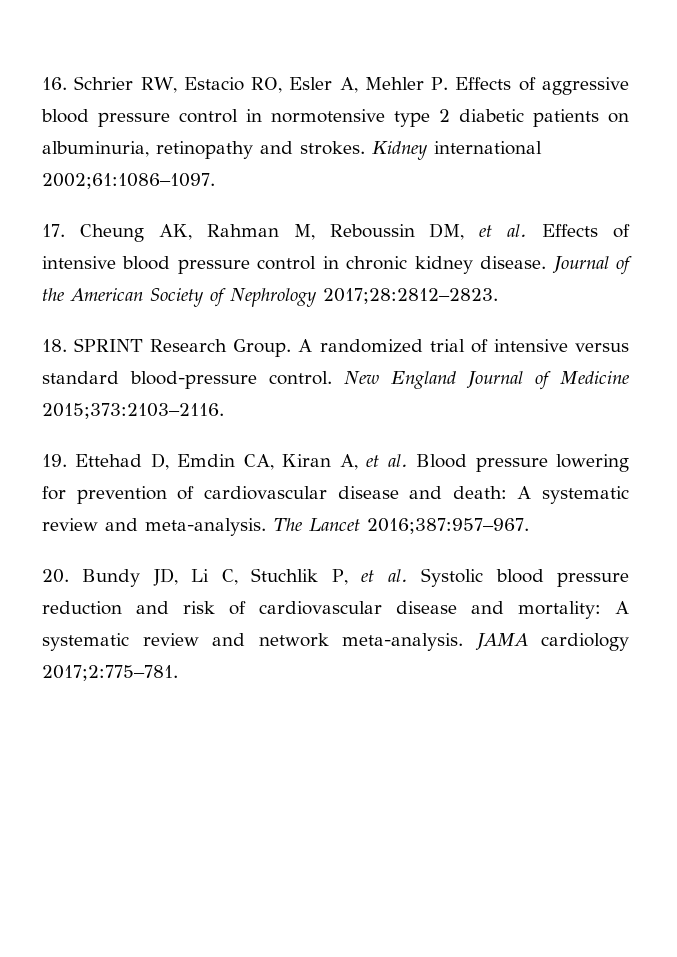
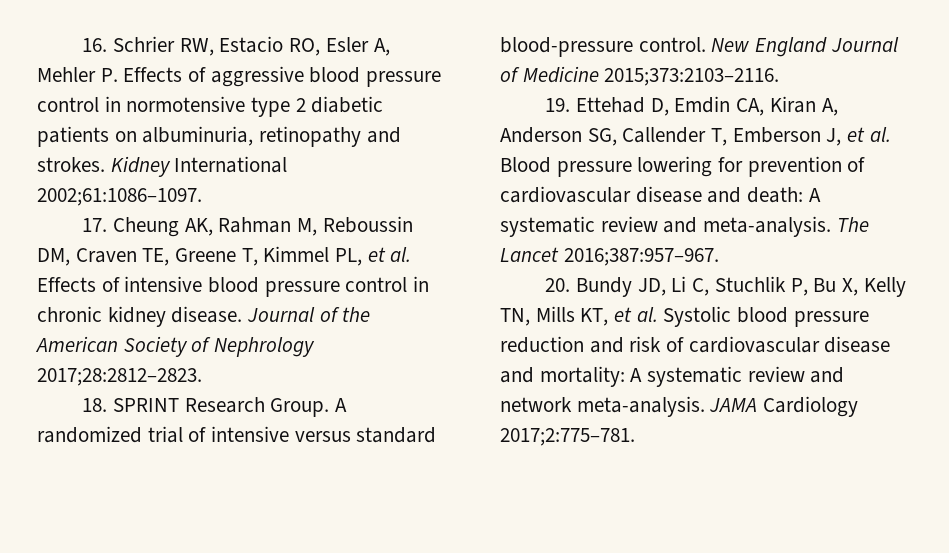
- Kidney international 2002;61:1086–1097.
+ Kidney International 2002;61:1086–1097.
- 17. Cheung AK, Rahman M, Reboussin DM, et al. Effects of intensive blood pressure control in chronic kidney disease.
+ 17. Cheung AK, Rahman M, Reboussin DM, Craven TE, Greene T, Kimmel PL, et al. Effects of intensive blood pressure control in chronic kidney disease.
- 19. Ettehad D, Emdin CA, Kiran A, et al. Blood pressure lowering for prevention of cardiovascular disease and death: A systematic review and meta-analysis.
+ 19. Ettehad D, Emdin CA, Kiran A, Anderson SG, Callender T, Emberson J, et al. Blood pressure lowering for prevention of cardiovascular disease and death: A systematic review and meta-analysis.
- 20. Bundy JD, Li C, Stuchlik P, et al. Systolic blood pressure reduction and risk of cardiovascular disease and mortality: A systematic review and network meta-analysis.
+ 20. Bundy JD, Li C, Stuchlik P, Bu X, Kelly TN, Mills KT, et al. Systolic blood pressure reduction and risk of cardiovascular disease and mortality: A systematic review and network meta-analysis.
- JAMA cardiology 2017;2:775–781.
+ JAMA Cardiology 2017;2:775–781.

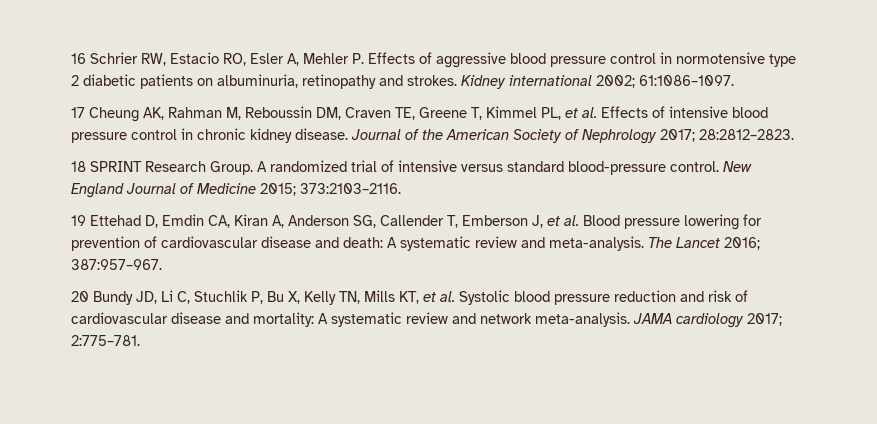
- 16. Schrier RW, Estacio RO, Esler A, Mehler P. Effects of aggressive blood pressure control in normotensive type 2 diabetic patients on albuminuria, retinopathy and strokes.
+ 16 Schrier RW, Estacio RO, Esler A, Mehler P. Effects of aggressive blood pressure control in normotensive type 2 diabetic patients on albuminuria, retinopathy and strokes.
- Kidney International 2002;61:1086–1097.
- 17. Cheung AK, Rahman M, Reboussin DM, Craven TE, Greene T, Kimmel PL, et al. Effects of intensive blood pressure control in chronic kidney disease.
+ Kidney international 2002; 61:1086–1097.
+ 17 Cheung AK, Rahman M, Reboussin DM, Craven TE, Greene T, Kimmel PL, et al. Effects of intensive blood pressure control in chronic kidney disease.
- Journal of the American Society of Nephrology 2017;28:2812–2823.
- 18. SPRINT Research Group.
+ Journal of the American Society of Nephrology 2017; 28:2812–2823.
+ 18 SPRINT Research Group.
- New England Journal of Medicine 2015;373:2103–2116.
- 19. Ettehad D, Emdin CA, Kiran A, Anderson SG, Callender T, Emberson J, et al. Blood pressure lowering for prevention of cardiovascular disease and death: A systematic review and meta-analysis.
+ New England Journal of Medicine 2015; 373:2103–2116.
+ 19 Ettehad D, Emdin CA, Kiran A, Anderson SG, Callender T, Emberson J, et al. Blood pressure lowering for prevention of cardiovascular disease and death: A systematic review and meta-analysis.
- The Lancet 2016;387:957–967.
- 20. Bundy JD, Li C, Stuchlik P, Bu X, Kelly TN, Mills KT, et al. Systolic blood pressure reduction and risk of cardiovascular disease and mortality: A systematic review and network meta-analysis.
+ The Lancet 2016; 387:957–967.
+ 20 Bundy JD, Li C, Stuchlik P, Bu X, Kelly TN, Mills KT, et al. Systolic blood pressure reduction and risk of cardiovascular disease and mortality: A systematic review and network meta-analysis.
- JAMA Cardiology 2017;2:775–781.
+ JAMA cardiology 2017; 2:775–781.

